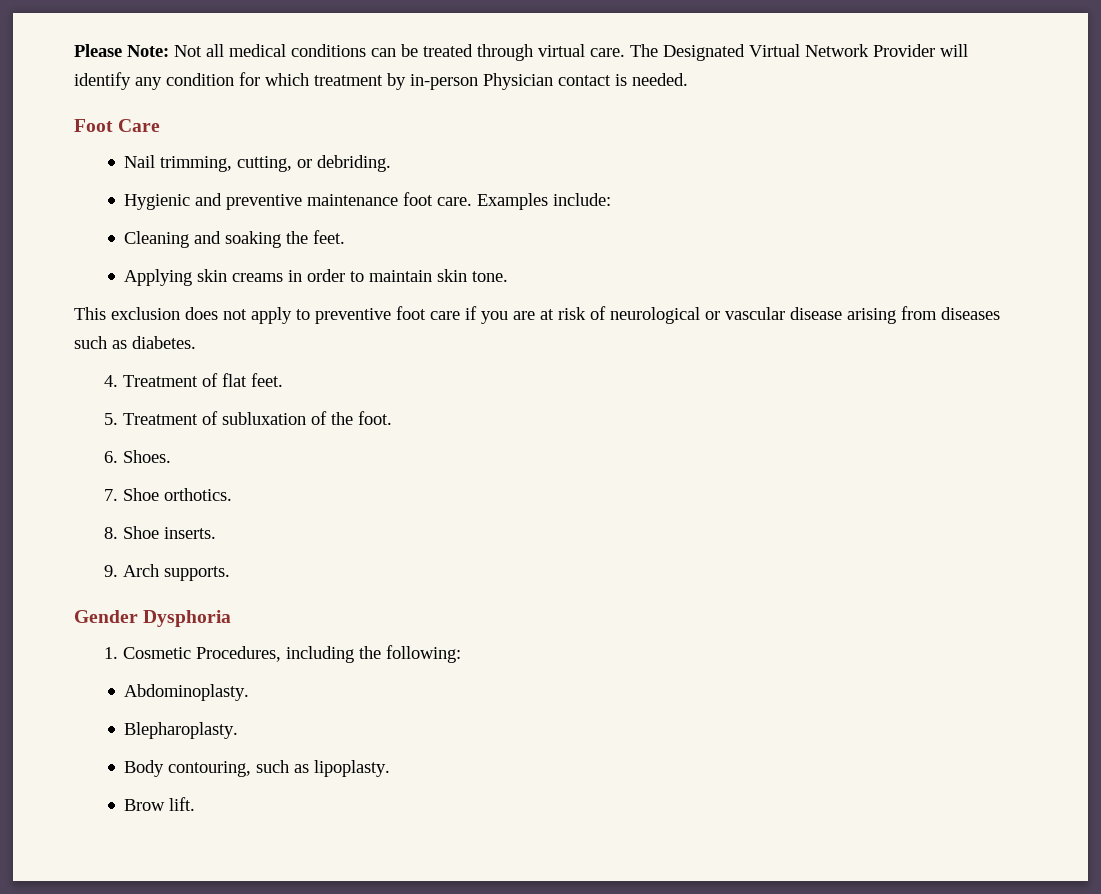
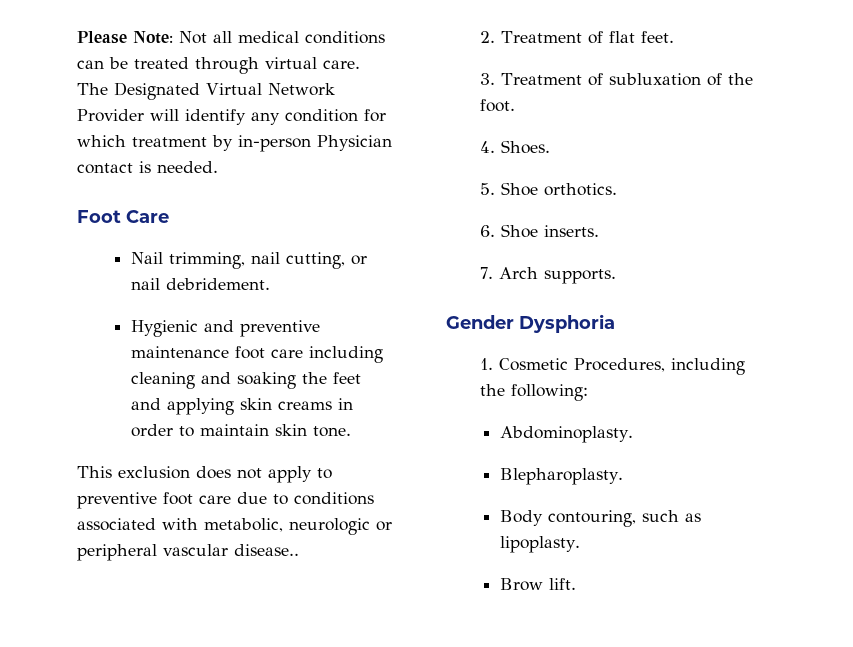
- Nail trimming, cutting, or debriding.
+ Nail trimming, nail cutting, or nail debridement.
- Hygienic and preventive maintenance foot care. Examples include:
- Cleaning and soaking the feet.
- Applying skin creams in order to maintain skin tone.
+ Hygienic and preventive maintenance foot care including cleaning and soaking the feet and applying skin creams in order to maintain skin tone.
- This exclusion does not apply to preventive foot care if you are at risk of neurological or vascular disease arising from diseases such as diabetes.
- 4. Treatment of flat feet.
+ This exclusion does not apply to preventive foot care due to conditions associated with metabolic, neurologic or peripheral vascular disease..
+ 2. Treatment of flat feet.
- 5. Treatment of subluxation of the foot.
+ 3. Treatment of subluxation of the foot.
- 6. Shoes.
+ 4. Shoes.
- 7. Shoe orthotics.
+ 5. Shoe orthotics.
- 8. Shoe inserts.
+ 6. Shoe inserts.
- 9. Arch supports.
+ 7. Arch supports.

